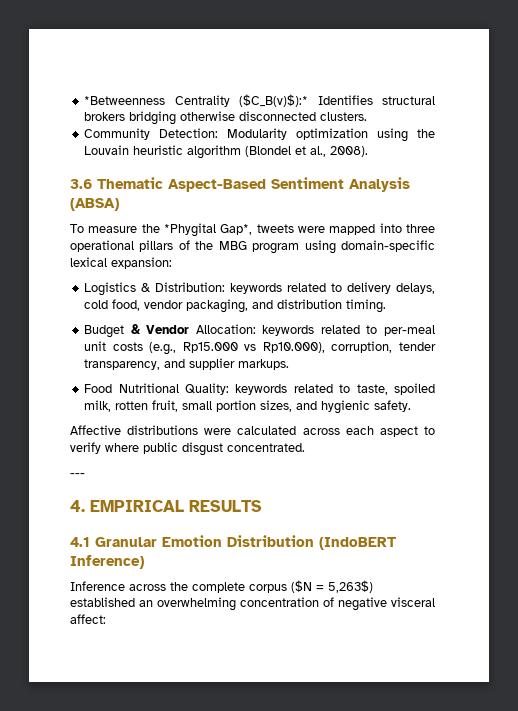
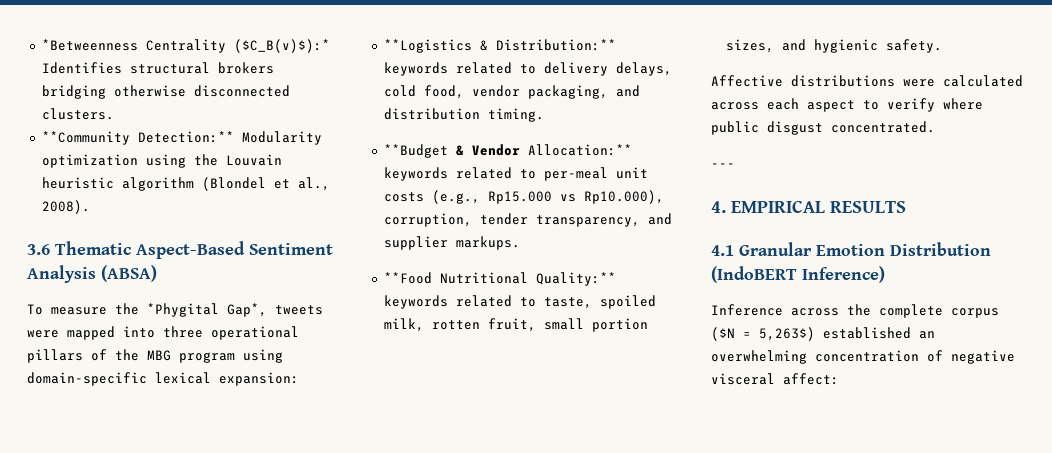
- Community Detection: Modularity optimization using the Louvain heuristic algorithm (Blondel et al., 2008).
+ **Community Detection:** Modularity optimization using the Louvain heuristic algorithm (Blondel et al., 2008).
- Logistics & Distribution: keywords related to delivery delays, cold food, vendor packaging, and distribution timing.
+ **Logistics & Distribution:** keywords related to delivery delays, cold food, vendor packaging, and distribution timing.
- Budget & Vendor Allocation: keywords related to per-meal unit costs (e.g., Rp15.000 vs Rp10.000), corruption, tender transparency, and supplier markups.
+ **Budget & Vendor Allocation:** keywords related to per-meal unit costs (e.g., Rp15.000 vs Rp10.000), corruption, tender transparency, and supplier markups.
- Food Nutritional Quality: keywords related to taste, spoiled milk, rotten fruit, small portion sizes, and hygienic safety.
+ **Food Nutritional Quality:** keywords related to taste, spoiled milk, rotten fruit, small portion sizes, and hygienic safety.

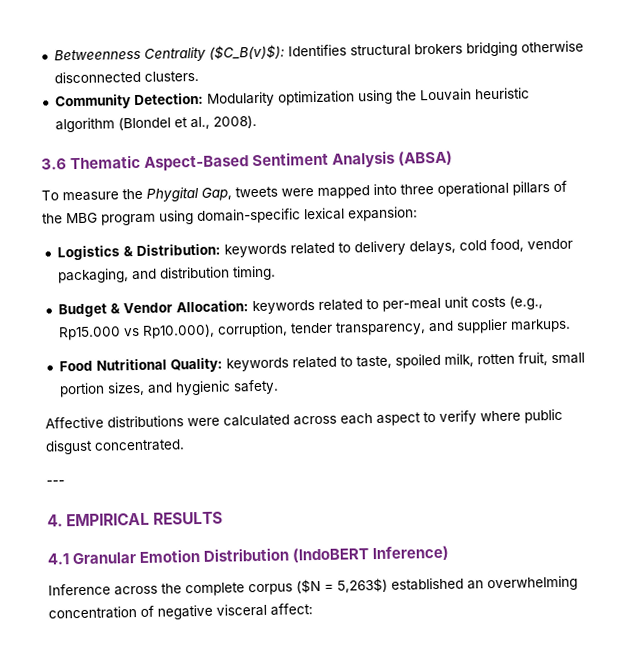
- *Betweenness Centrality ($C_B(v)$):* Identifies structural brokers bridging otherwise disconnected clusters.
+ Betweenness Centrality ($C_B(v)$): Identifies structural brokers bridging otherwise disconnected clusters.
- **Community Detection:** Modularity optimization using the Louvain heuristic algorithm (Blondel et al., 2008).
+ Community Detection: Modularity optimization using the Louvain heuristic algorithm (Blondel et al., 2008).
- To measure the *Phygital Gap*, tweets were mapped into three operational pillars of the MBG program using domain-specific lexical expansion:
+ To measure the Phygital Gap, tweets were mapped into three operational pillars of the MBG program using domain-specific lexical expansion:
- **Logistics & Distribution:** keywords related to delivery delays, cold food, vendor packaging, and distribution timing.
+ Logistics & Distribution: keywords related to delivery delays, cold food, vendor packaging, and distribution timing.
- **Budget & Vendor Allocation:** keywords related to per-meal unit costs (e.g., Rp15.000 vs Rp10.000), corruption, tender transparency, and supplier markups.
+ Budget & Vendor Allocation: keywords related to per-meal unit costs (e.g., Rp15.000 vs Rp10.000), corruption, tender transparency, and supplier markups.
- **Food Nutritional Quality:** keywords related to taste, spoiled milk, rotten fruit, small portion sizes, and hygienic safety.
+ Food Nutritional Quality: keywords related to taste, spoiled milk, rotten fruit, small portion sizes, and hygienic safety.

